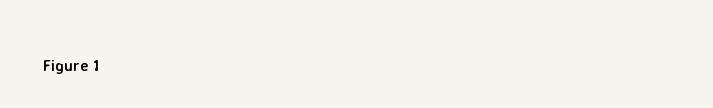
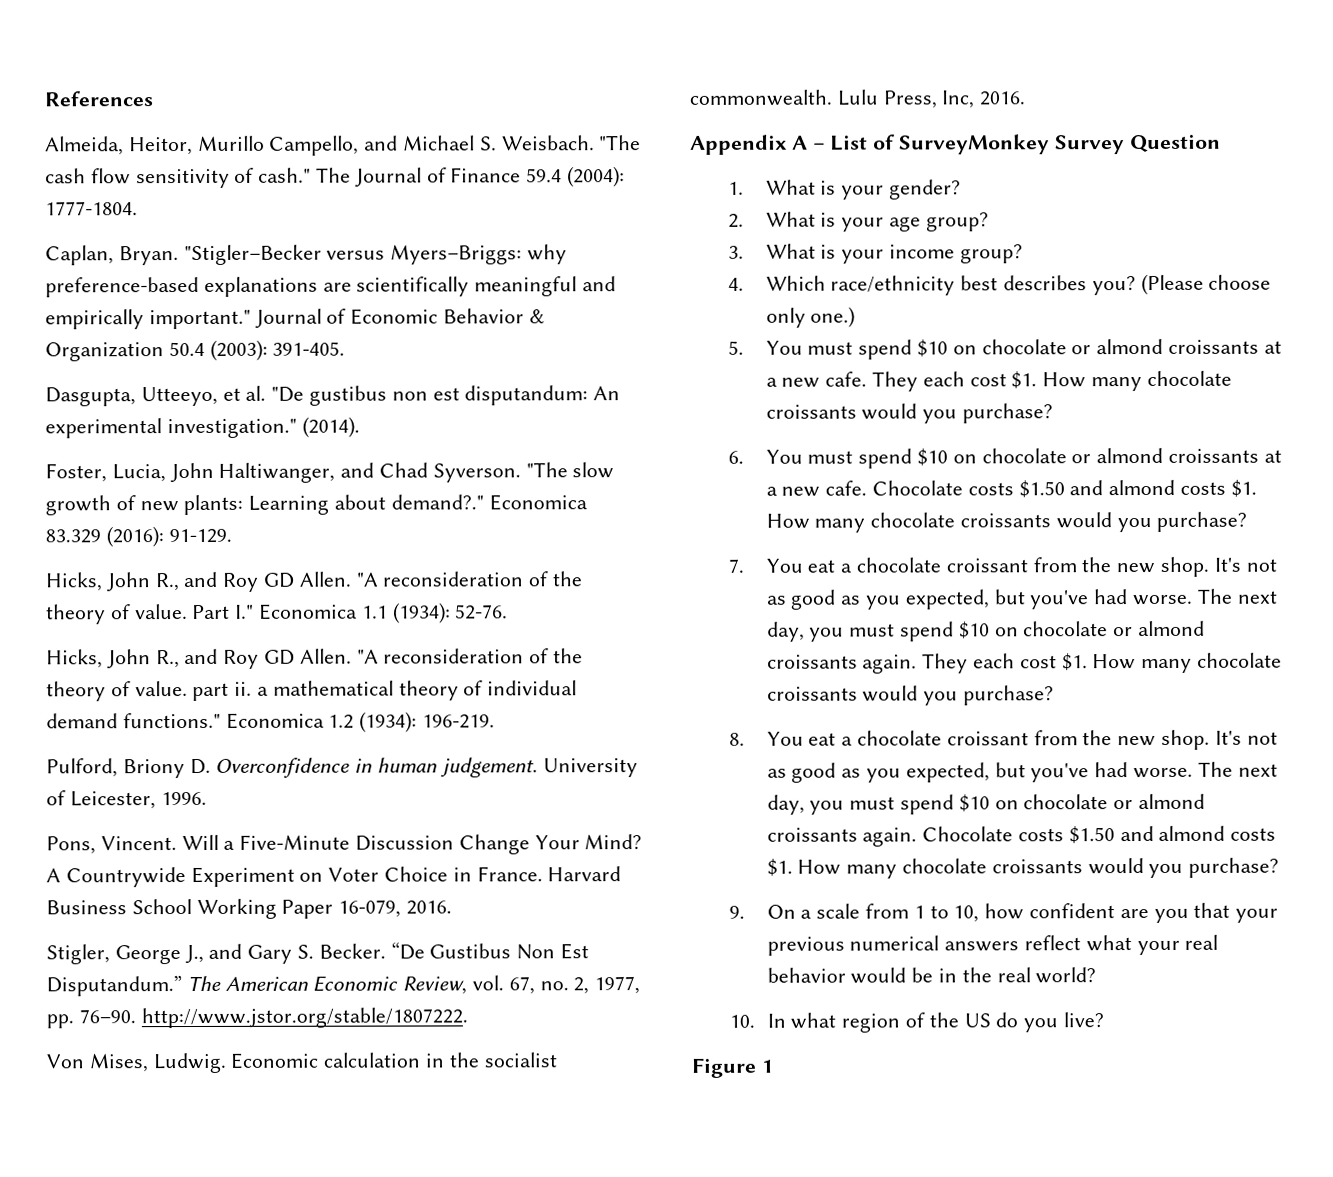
+ References
+ Almeida, Heitor, Murillo Campello, and Michael S. Weisbach. "The cash flow sensitivity of cash." The Journal of Finance 59.4 (2004): 1777-1804.
+ Caplan, Bryan. "Stigler–Becker versus Myers–Briggs: why preference-based explanations are scientifically meaningful and empirically important." Journal of Economic Behavior & Organization 50.4 (2003): 391-405.
+ Dasgupta, Utteeyo, et al. "De gustibus non est disputandum: An experimental investigation." (2014).
+ Foster, Lucia, John Haltiwanger, and Chad Syverson. "The slow growth of new plants: Learning about demand?." Economica 83.329 (2016): 91-129.
+ Hicks, John R., and Roy GD Allen. "A reconsideration of the theory of value. Part I." Economica 1.1 (1934): 52-76.
+ Hicks, John R., and Roy GD Allen. "A reconsideration of the theory of value. part ii. a mathematical theory of individual demand functions." Economica 1.2 (1934): 196-219.
+ Pulford, Briony D. Overconfidence in human judgement. University of Leicester, 1996.
+ Pons, Vincent. Will a Five-Minute Discussion Change Your Mind? A Countrywide Experiment on Voter Choice in France. Harvard Business School Working Paper 16-079, 2016.
+ Stigler, George J., and Gary S. Becker. “De Gustibus Non Est Disputandum.” The American Economic Review, vol. 67, no. 2, 1977, pp. 76–90. http://www.jstor.org/stable/1807222.
+ Von Mises, Ludwig. Economic calculation in the socialist commonwealth. Lulu Press, Inc, 2016.
+ Appendix A – List of SurveyMonkey Survey Question
+ 1. What is your gender?
+ 2. What is your age group?
+ 3. What is your income group?
+ 4. Which race/ethnicity best describes you? (Please choose only one.)
+ 5. You must spend $10 on chocolate or almond croissants at a new cafe. They each cost $1. How many chocolate croissants would you purchase?
+ 6. You must spend $10 on chocolate or almond croissants at a new cafe. Chocolate costs $1.50 and almond costs $1. How many chocolate croissants would you purchase?
+ 7. You eat a chocolate croissant from the new shop. It's not as good as you expected, but you've had worse. The next day, you must spend $10 on chocolate or almond croissants again. They each cost $1. How many chocolate croissants would you purchase?
+ 8. You eat a chocolate croissant from the new shop. It's not as good as you expected, but you've had worse. The next day, you must spend $10 on chocolate or almond croissants again. Chocolate costs $1.50 and almond costs $1. How many chocolate croissants would you purchase?
+ 9. On a scale from 1 to 10, how confident are you that your previous numerical answers reflect what your real behavior would be in the real world?
+ 10. In what region of the US do you live?

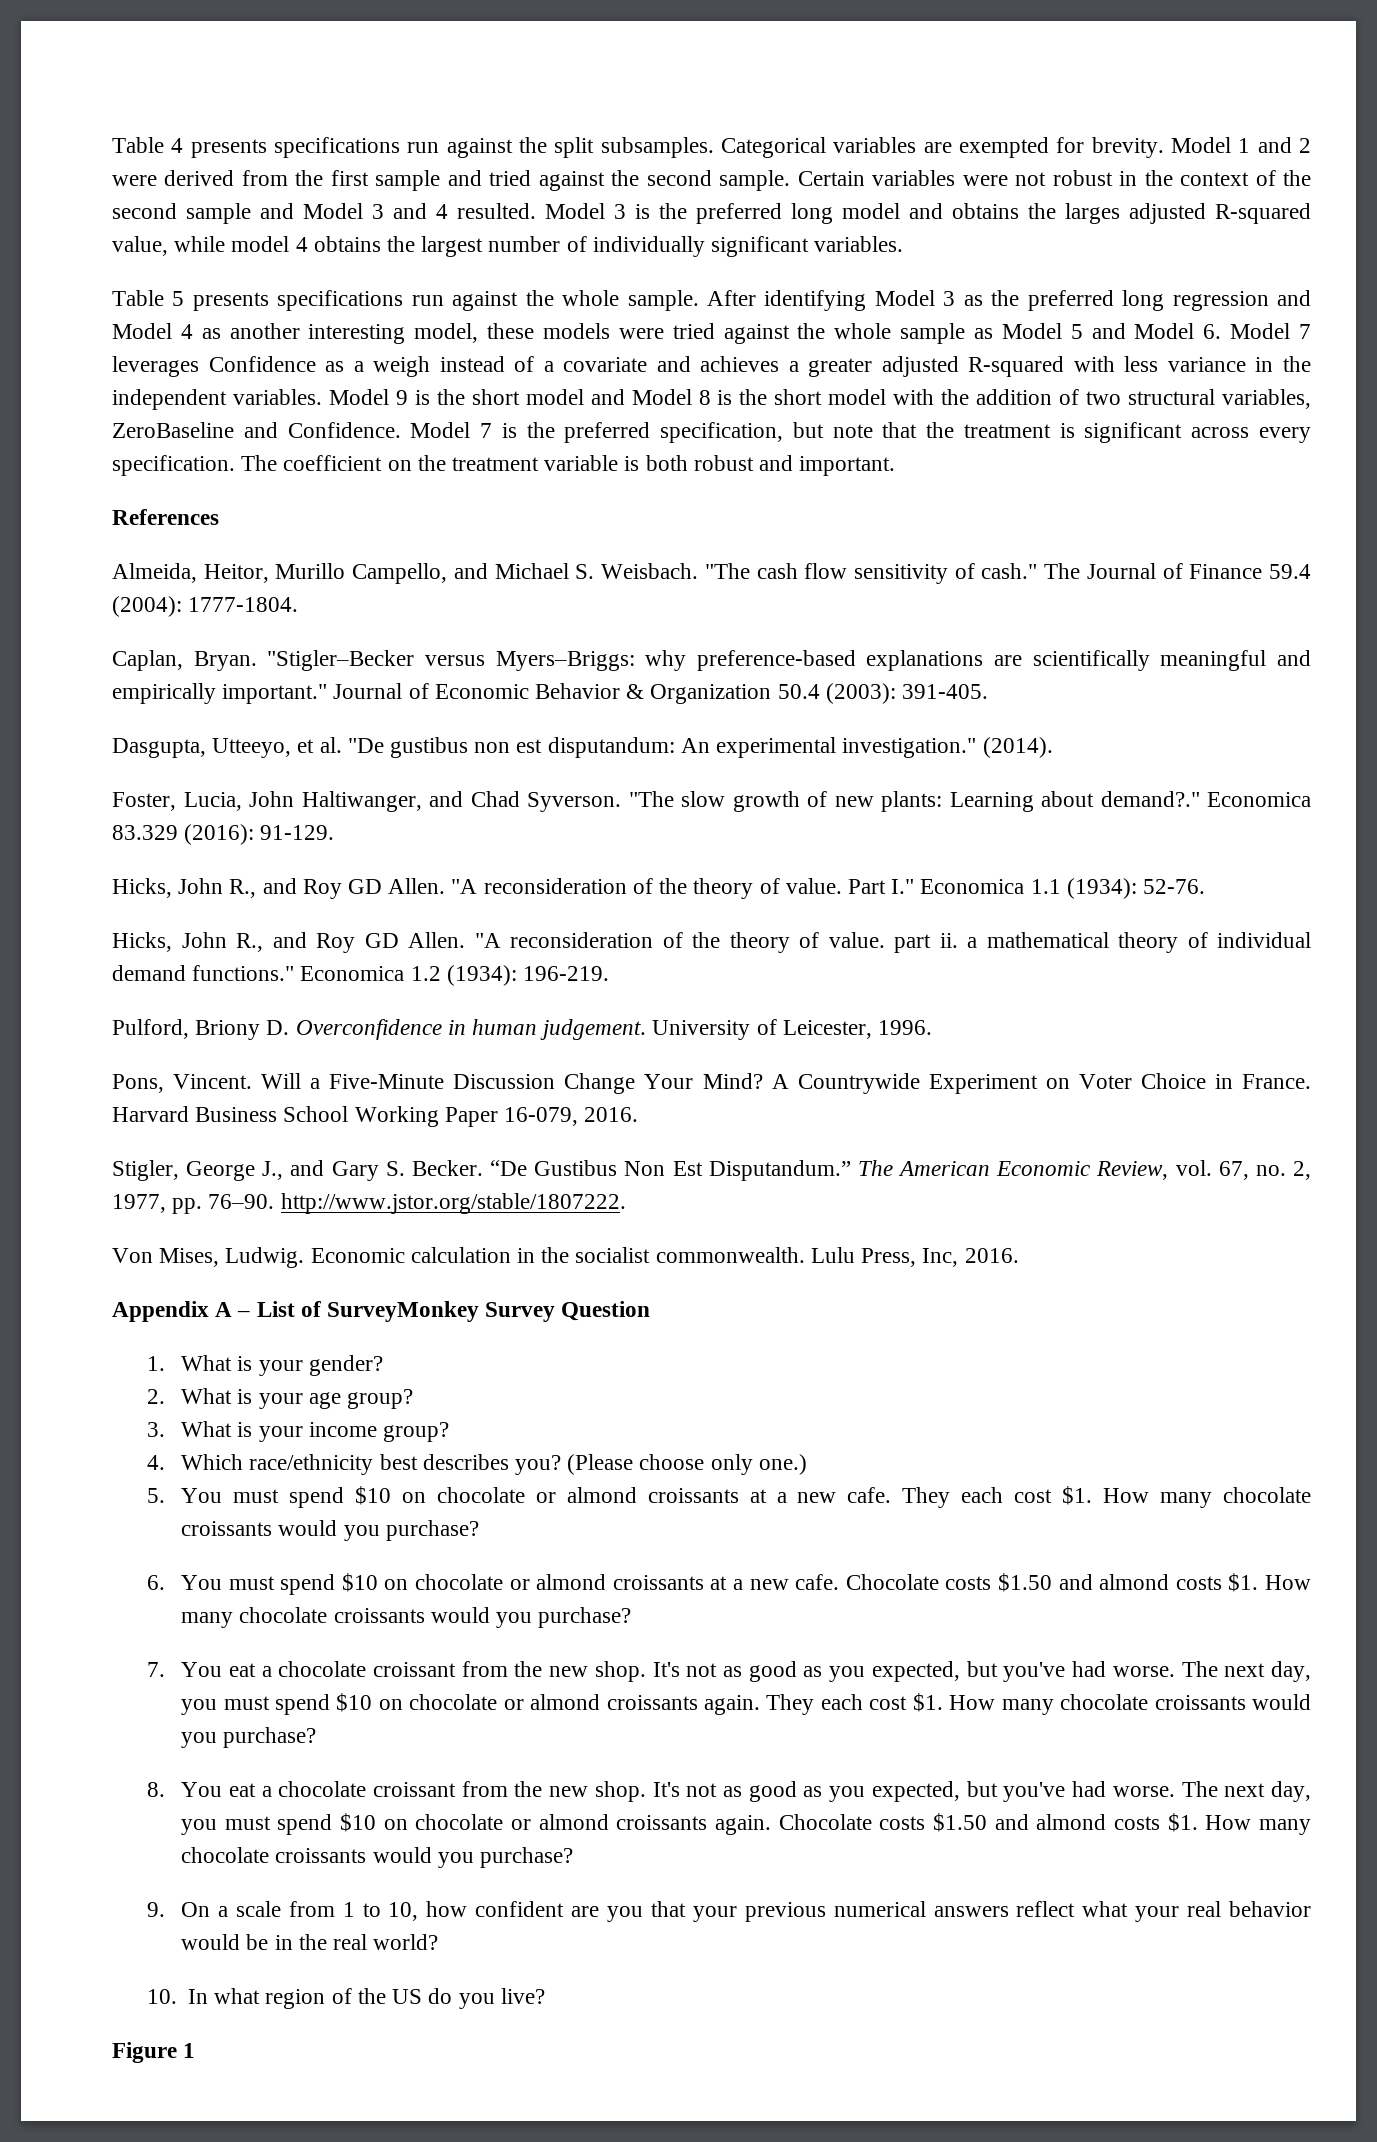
+ Table 4 presents specifications run against the split subsamples. Categorical variables are exempted for brevity. Model 1 and 2 were derived from the first sample and tried against the second sample. Certain variables were not robust in the context of the second sample and Model 3 and 4 resulted. Model 3 is the preferred long model and obtains the larges adjusted R-squared value, while model 4 obtains the largest number of individually significant variables.
+ Table 5 presents specifications run against the whole sample. After identifying Model 3 as the preferred long regression and Model 4 as another interesting model, these models were tried against the whole sample as Model 5 and Model 6. Model 7 leverages Confidence as a weigh instead of a covariate and achieves a greater adjusted R-squared with less variance in the independent variables. Model 9 is the short model and Model 8 is the short model with the addition of two structural variables, ZeroBaseline and Confidence. Model 7 is the preferred specification, but note that the treatment is significant across every specification. The coefficient on the treatment variable is both robust and important.

